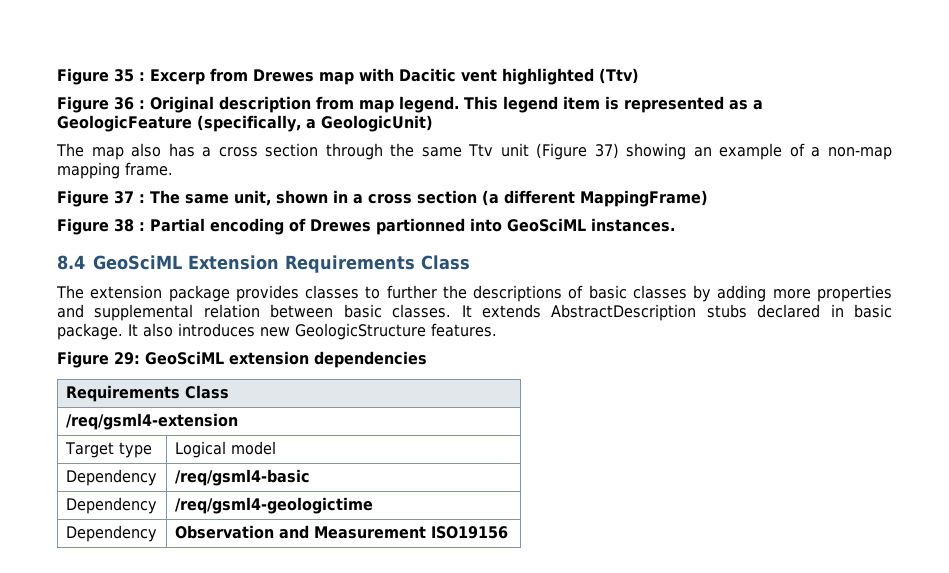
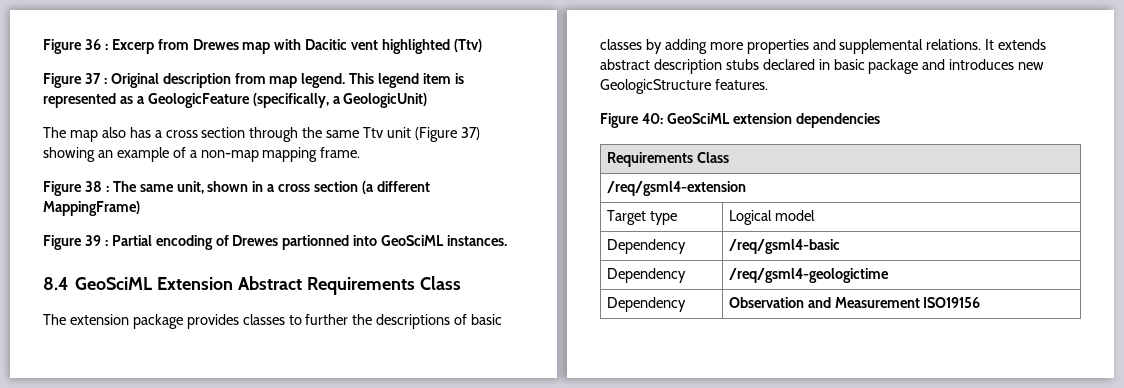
- Figure 35 : Excerp from Drewes map with Dacitic vent highlighted (Ttv)
+ Figure 36 : Excerp from Drewes map with Dacitic vent highlighted (Ttv)
- Figure 36 : Original description from map legend.
+ Figure 37 : Original description from map legend.
- Figure 37 : The same unit, shown in a cross section (a different MappingFrame)
+ Figure 38 : The same unit, shown in a cross section (a different MappingFrame)
- Figure 38 : Partial encoding of Drewes partionned into GeoSciML instances.
+ Figure 39 : Partial encoding of Drewes partionned into GeoSciML instances.
- 8.4 GeoSciML Extension Requirements Class
+ 8.4 GeoSciML Extension Abstract Requirements Class
- The extension package provides classes to further the descriptions of basic classes by adding more properties and supplemental relation between basic classes. It extends AbstractDescription stubs declared in basic package. It also introduces new GeologicStructure features.
+ The extension package provides classes to further the descriptions of basic classes by adding more properties and supplemental relations. It extends abstract description stubs declared in basic package and introduces new GeologicStructure features.
- Figure 29: GeoSciML extension dependencies
+ Figure 40: GeoSciML extension dependencies

